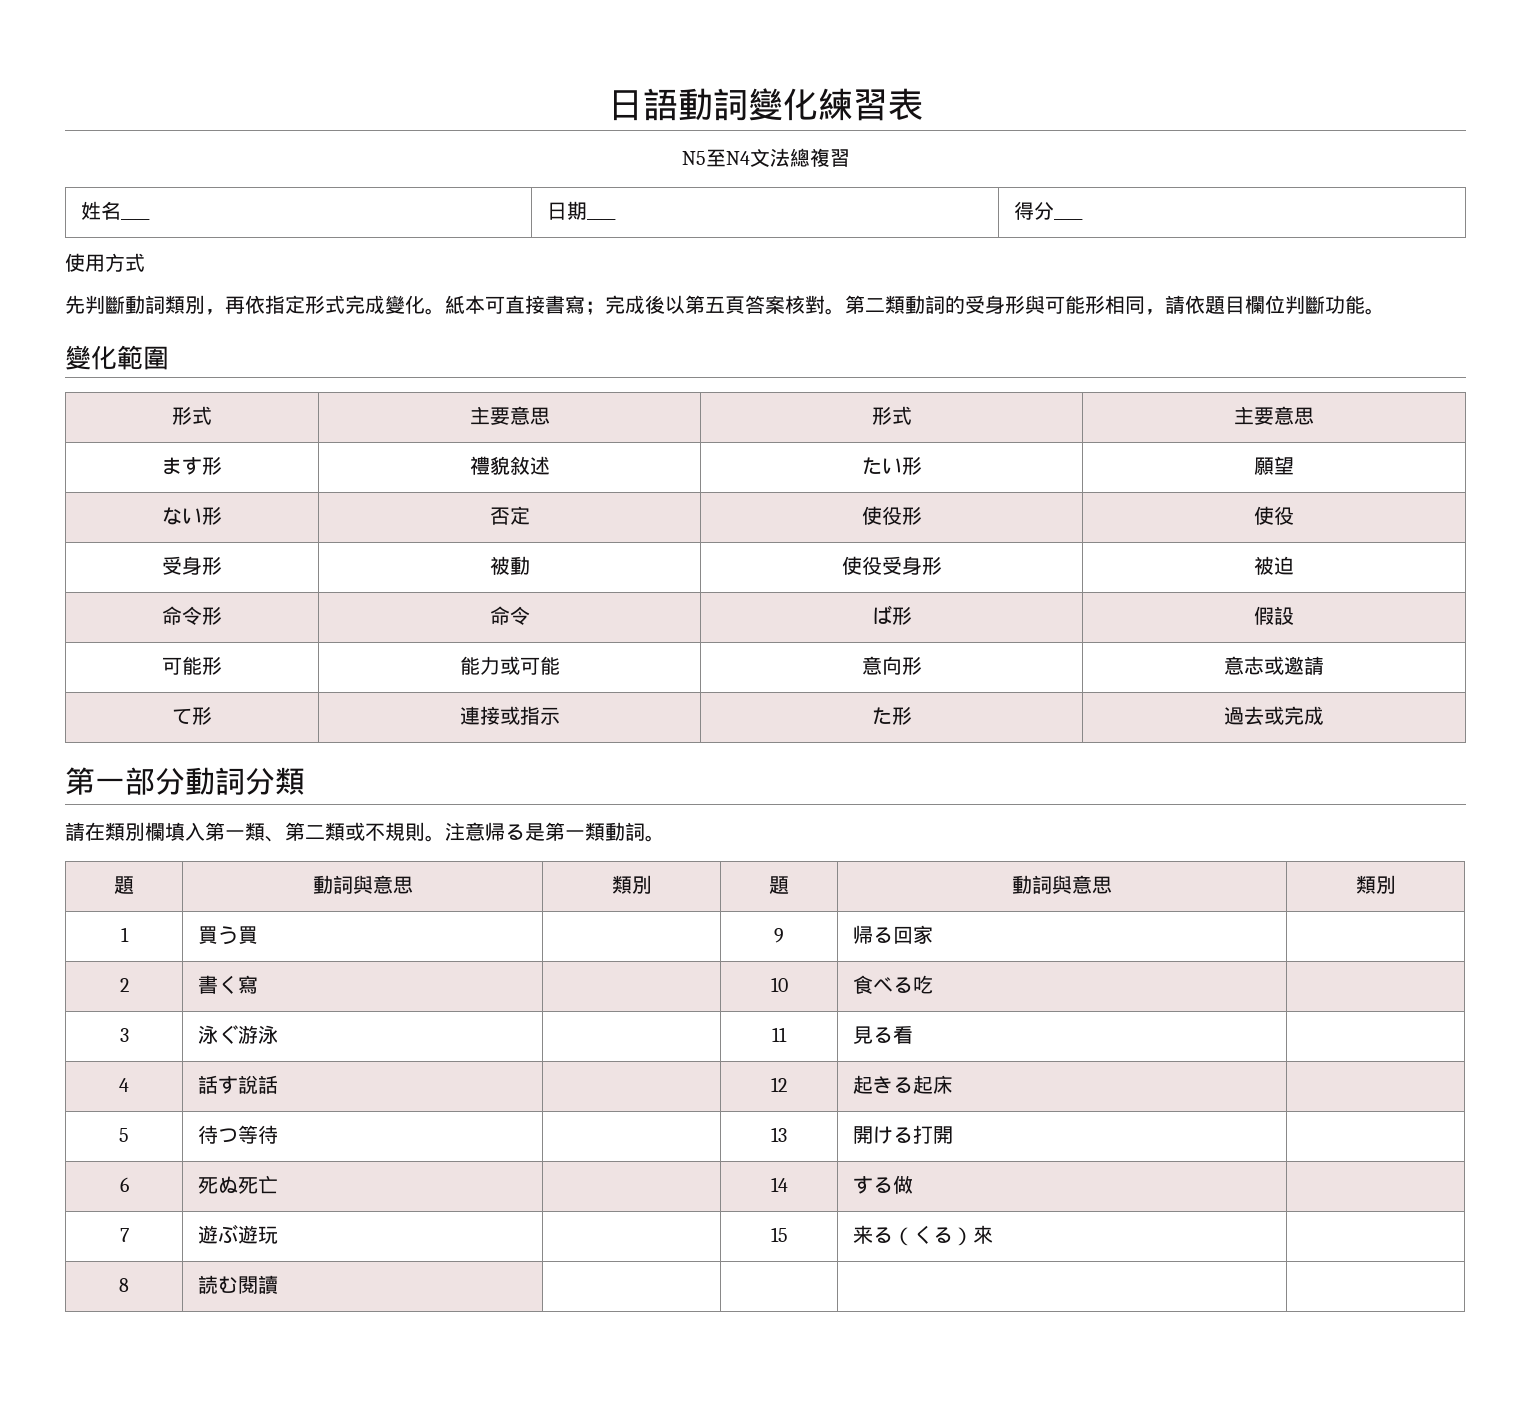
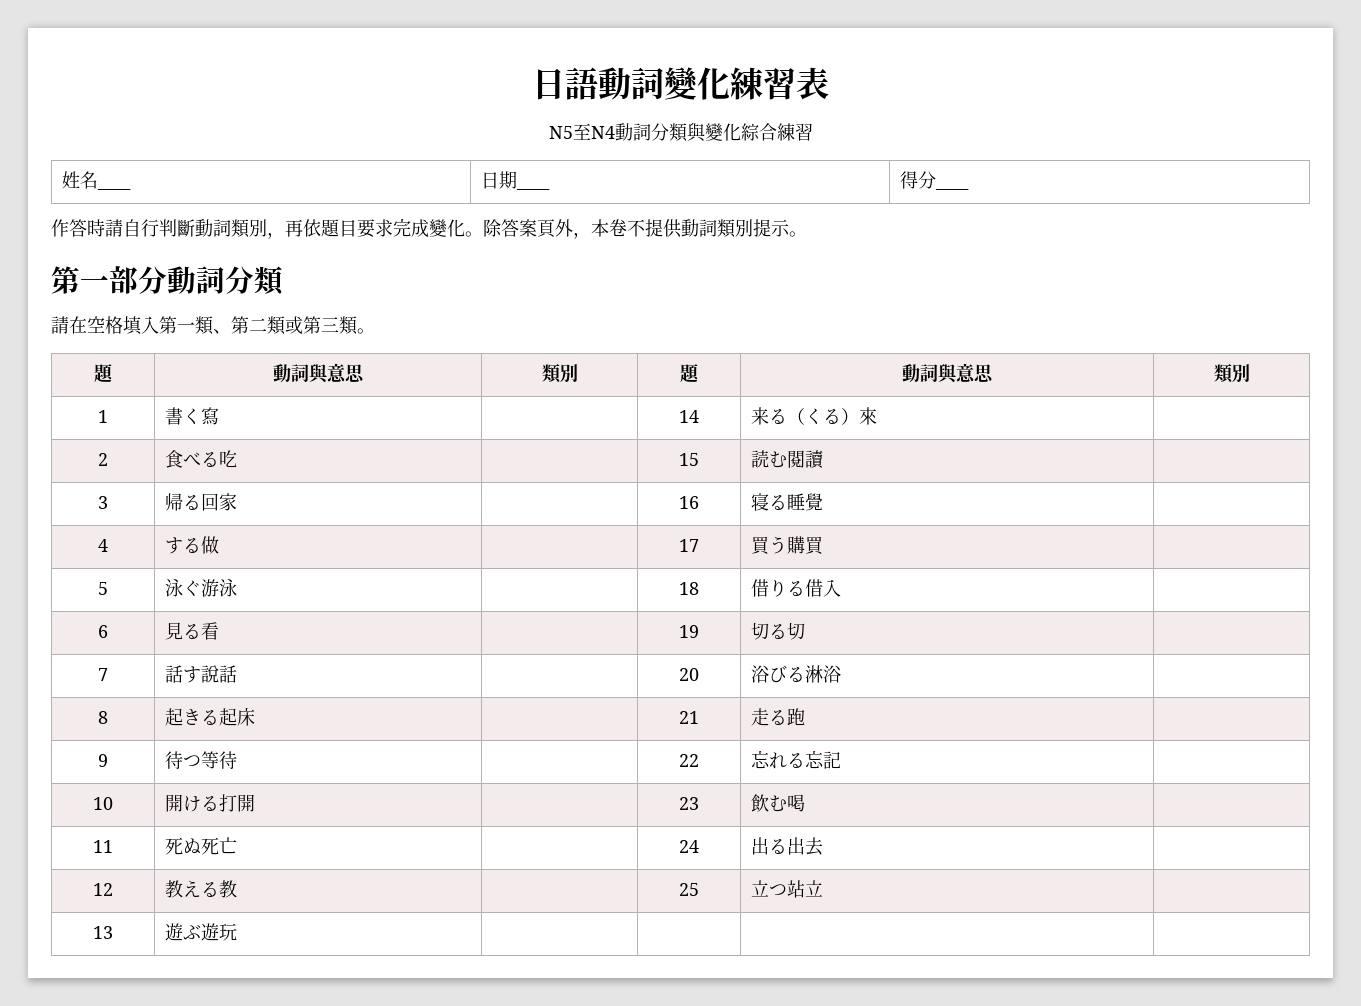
- N5至N4文法總複習
+ N5至N4動詞分類與變化綜合練習
- 使用方式
- 先判斷動詞類別，再依指定形式完成變化。
+ 作答時請自行判斷動詞類別，再依題目要求完成變化。
- 紙本可直接書寫；完成後以第五頁答案核對。第二類動詞的受身形與可能形相同，請依題目欄位判斷功能。
- 變化範圍
- 形式 | 主要意思 | 形式 | 主要意思
- ます形 | 禮貌敘述 | たい形 | 願望
- ない形 | 否定 | 使役形 | 使役
- 受身形 | 被動 | 使役受身形 | 被迫
- 命令形 | 命令 | ば形 | 假設
- 可能形 | 能力或可能 | 意向形 | 意志或邀請
- て形 | 連接或指示 | た形 | 過去或完成
+ 除答案頁外，本卷不提供動詞類別提示。
- 請在類別欄填入第一類、第二類或不規則。注意帰る是第一類動詞。
+ 請在空格填入第一類、第二類或第三類。
- 1 | 買う買 | | 9 | 帰る回家 |
- 2 | 書く寫 | | 10 | 食べる吃 |
- 3 | 泳ぐ游泳 | | 11 | 見る看 |
- 4 | 話す說話 | | 12 | 起きる起床 |
- 5 | 待つ等待 | | 13 | 開ける打開 |
- 6 | 死ぬ死亡 | | 14 | する做 |
- 7 | 遊ぶ遊玩 | | 15 | 来る（くる）來 |
- 8 | 読む閱讀 | | | |
+ 1 | 書く寫 | | 14 | 来る（くる）來 |
+ 2 | 食べる吃 | | 15 | 読む閱讀 |
+ 3 | 帰る回家 | | 16 | 寝る睡覺 |
+ 4 | する做 | | 17 | 買う購買 |
+ 5 | 泳ぐ游泳 | | 18 | 借りる借入 |
+ 6 | 見る看 | | 19 | 切る切 |
+ 7 | 話す說話 | | 20 | 浴びる淋浴 |
+ 8 | 起きる起床 | | 21 | 走る跑 |
+ 9 | 待つ等待 | | 22 | 忘れる忘記 |
+ 10 | 開ける打開 | | 23 | 飲む喝 |
+ 11 | 死ぬ死亡 | | 24 | 出る出去 |
+ 12 | 教える教 | | 25 | 立つ站立 |
+ 13 | 遊ぶ遊玩 | | | |

